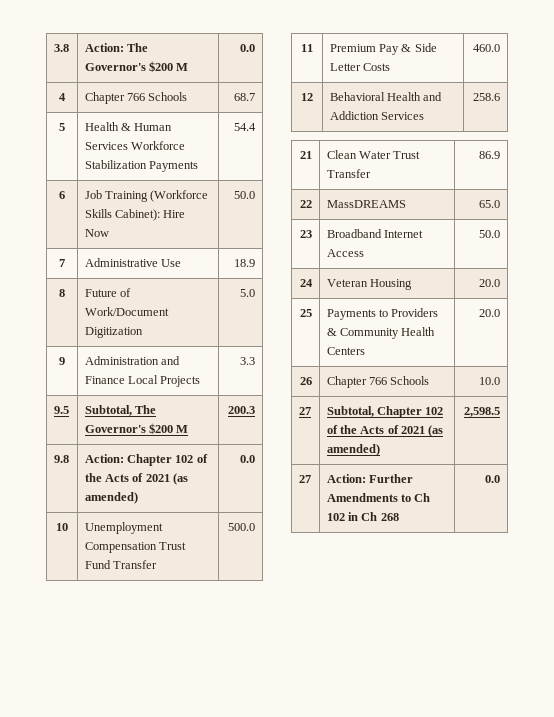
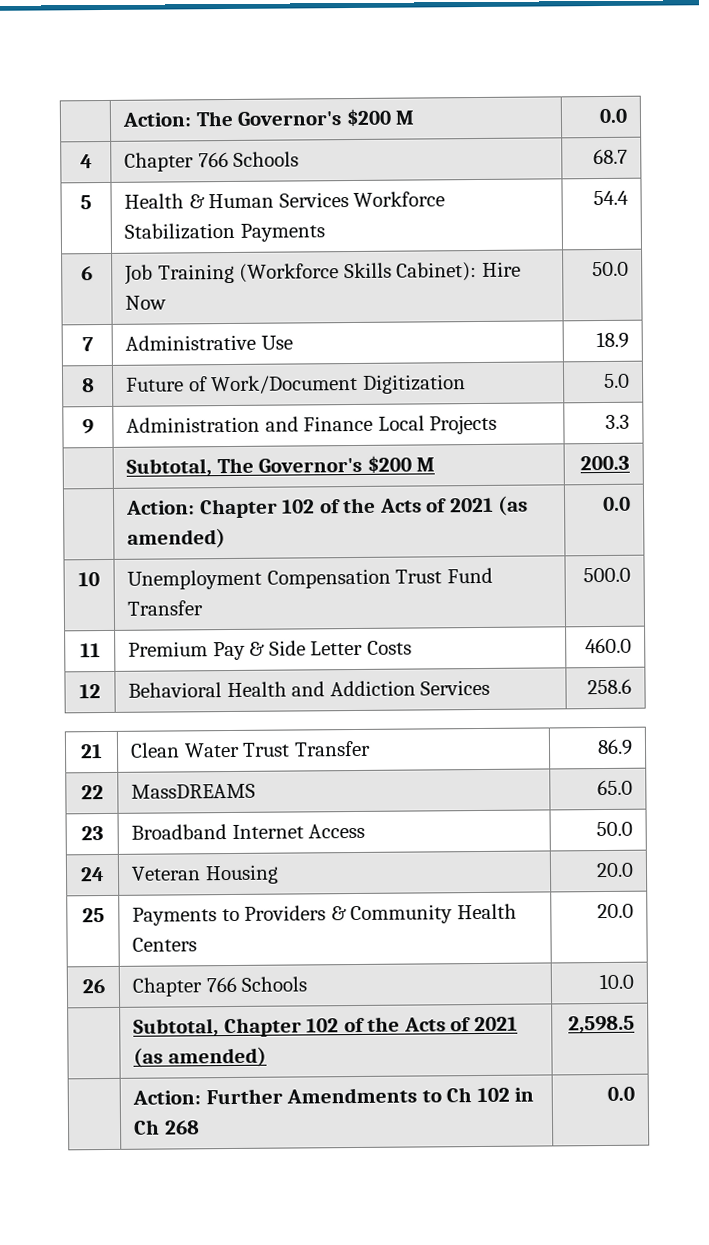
- 3.8 | Action: The Governor's $200 M | 0.0
+ | Action: The Governor's $200 M | 0.0
- 9.5 | Subtotal, The Governor's $200 M | 200.3
+ | Subtotal, The Governor's $200 M | 200.3
- 9.8 | Action: Chapter 102 of the Acts of 2021 (as amended) | 0.0
+ | Action: Chapter 102 of the Acts of 2021 (as amended) | 0.0
- 27 | Subtotal, Chapter 102 of the Acts of 2021 (as amended) | 2,598.5
+ | Subtotal, Chapter 102 of the Acts of 2021 (as amended) | 2,598.5
- 27 | Action: Further Amendments to Ch 102 in Ch 268 | 0.0
+ | Action: Further Amendments to Ch 102 in Ch 268 | 0.0

